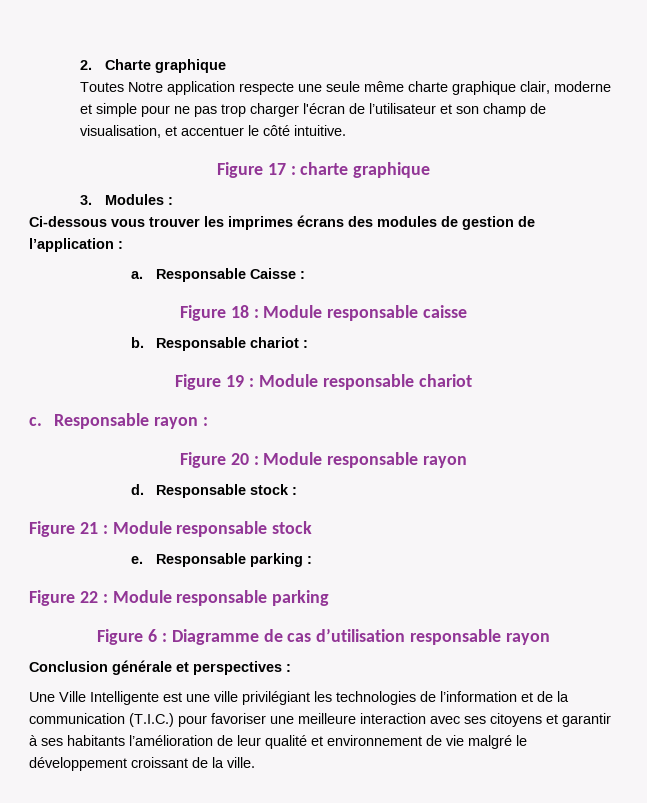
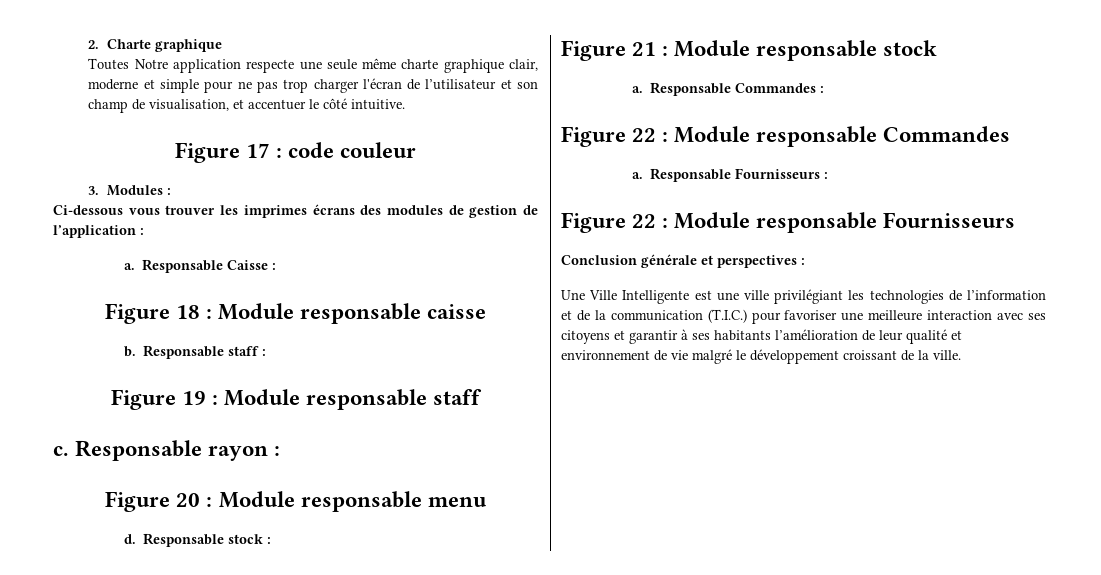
- Figure 17 : charte graphique
+ Figure 17 : code couleur
- Responsable chariot :
+ Responsable staff :
- Figure 19 : Module responsable chariot
+ Figure 19 : Module responsable staff
- Figure 20 : Module responsable rayon
+ Figure 20 : Module responsable menu
- e. Responsable parking :
- Figure 22 : Module responsable parking
- Figure 6 : Diagramme de cas d’utilisation responsable rayon
+ a. Responsable Commandes :
+ Figure 22 : Module responsable Commandes
+ a. Responsable Fournisseurs :
+ Figure 22 : Module responsable Fournisseurs

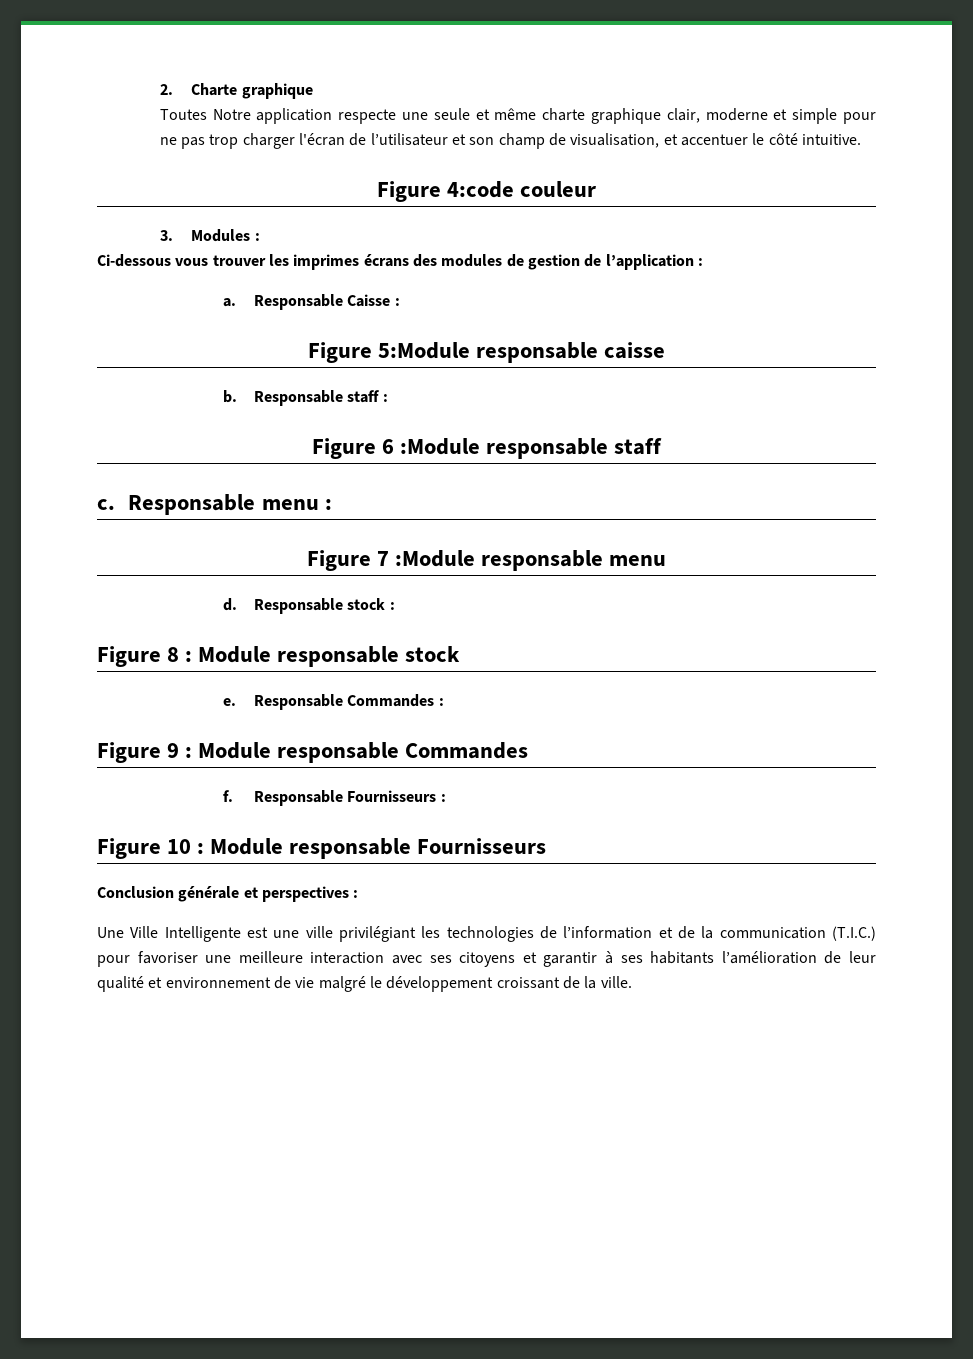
- Toutes Notre application respecte une seule même charte graphique clair, moderne et simple pour ne pas trop charger l'écran de l’utilisateur et son champ de visualisation, et accentuer le côté intuitive.
+ Toutes Notre application respecte une seule et même charte graphique clair, moderne et simple pour ne pas trop charger l'écran de l’utilisateur et son champ de visualisation, et accentuer le côté intuitive.
- Figure 17 : code couleur
+ Figure 4:code couleur
- Figure 18 : Module responsable caisse
+ Figure 5:Module responsable caisse
- Figure 19 : Module responsable staff
+ Figure 6 :Module responsable staff
- Responsable rayon :
- Figure 20 : Module responsable menu
+ Responsable menu :
+ Figure 7 :Module responsable menu
- Figure 21 : Module responsable stock
- a.
+ Figure 8 : Module responsable stock
+ e.
- Figure 22 : Module responsable Commandes
- a.
+ Figure 9 : Module responsable Commandes
+ f.
- Figure 22 : Module responsable Fournisseurs
+ Figure 10 : Module responsable Fournisseurs

